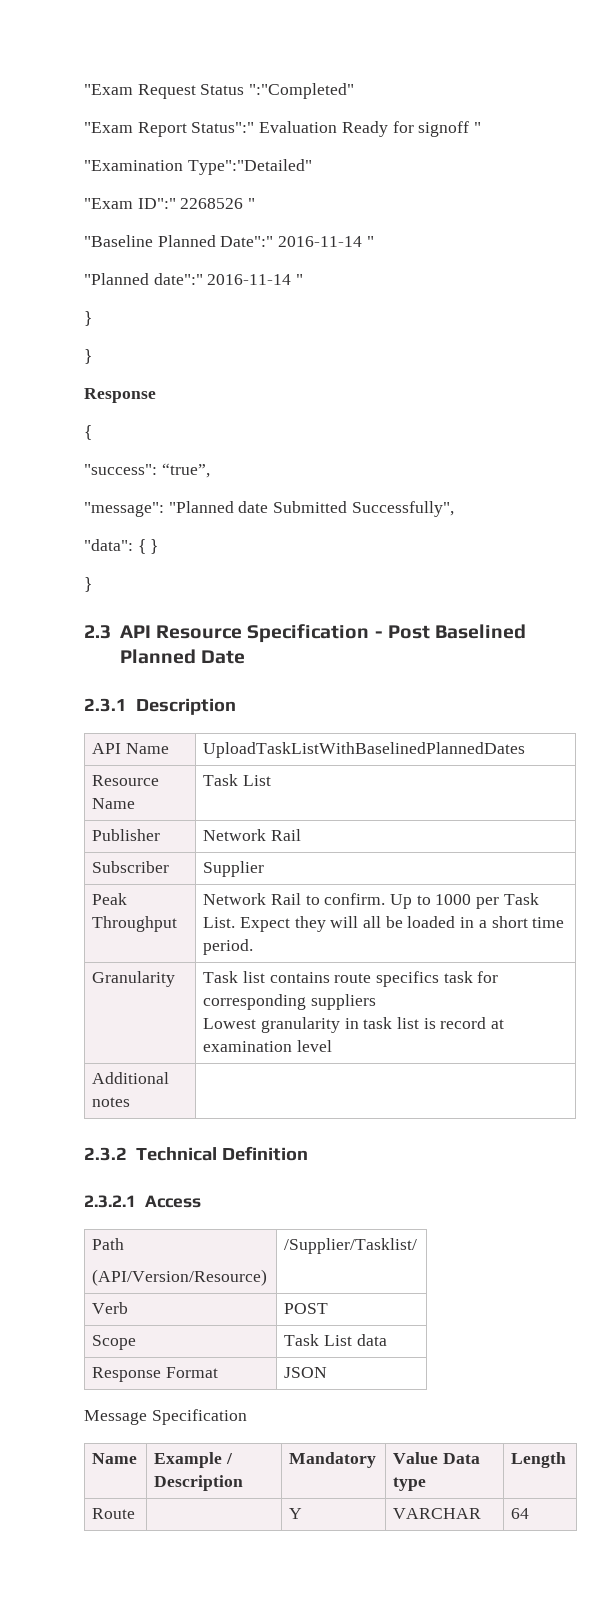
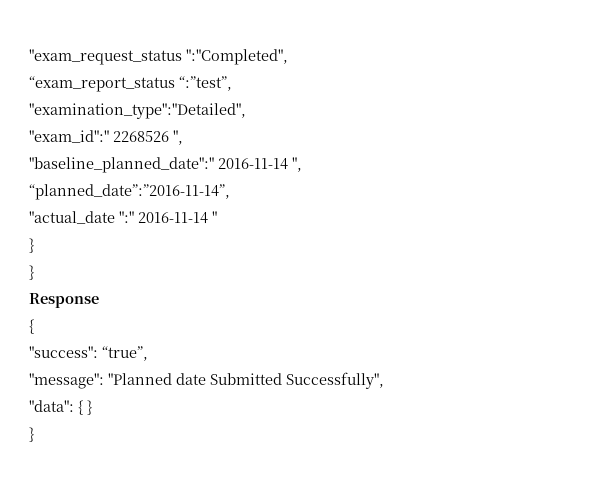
- "Exam Request Status ":"Completed"
- "Exam Report Status":" Evaluation Ready for signoff "
- "Examination Type":"Detailed"
- "Exam ID":" 2268526 "
- "Baseline Planned Date":" 2016-11-14 "
- "Planned date":" 2016-11-14 "
+ "exam_request_status ":"Completed",
+ “exam_report_status “:”test”,
+ "examination_type":"Detailed",
+ "exam_id":" 2268526 ",
+ "baseline_planned_date":" 2016-11-14 ",
+ “planned_date”:”2016-11-14”,
+ "actual_date ":" 2016-11-14 "
- 2.3 API Resource Specification - Post Baselined Planned Date
- 2.3.1 Description
- API Name | UploadTaskListWithBaselinedPlannedDates
- Resource Name | Task List
- Publisher | Network Rail
- Subscriber | Supplier
- Peak Throughput | Network Rail to confirm. Up to 1000 per Task List. Expect they will all be loaded in a short time period.
- Granularity | Task list contains route specifics task for corresponding suppliers
- Lowest granularity in task list is record at examination level
- Additional notes |
- 2.3.2 Technical Definition
- 2.3.2.1 Access
- Path
- (API/Version/Resource) | /Supplier/Tasklist/
- Verb | POST
- Scope | Task List data
- Response Format | JSON
- Message Specification
- Name | Example / Description | Mandatory | Value Data type | Length
- Route | | Y | VARCHAR | 64

